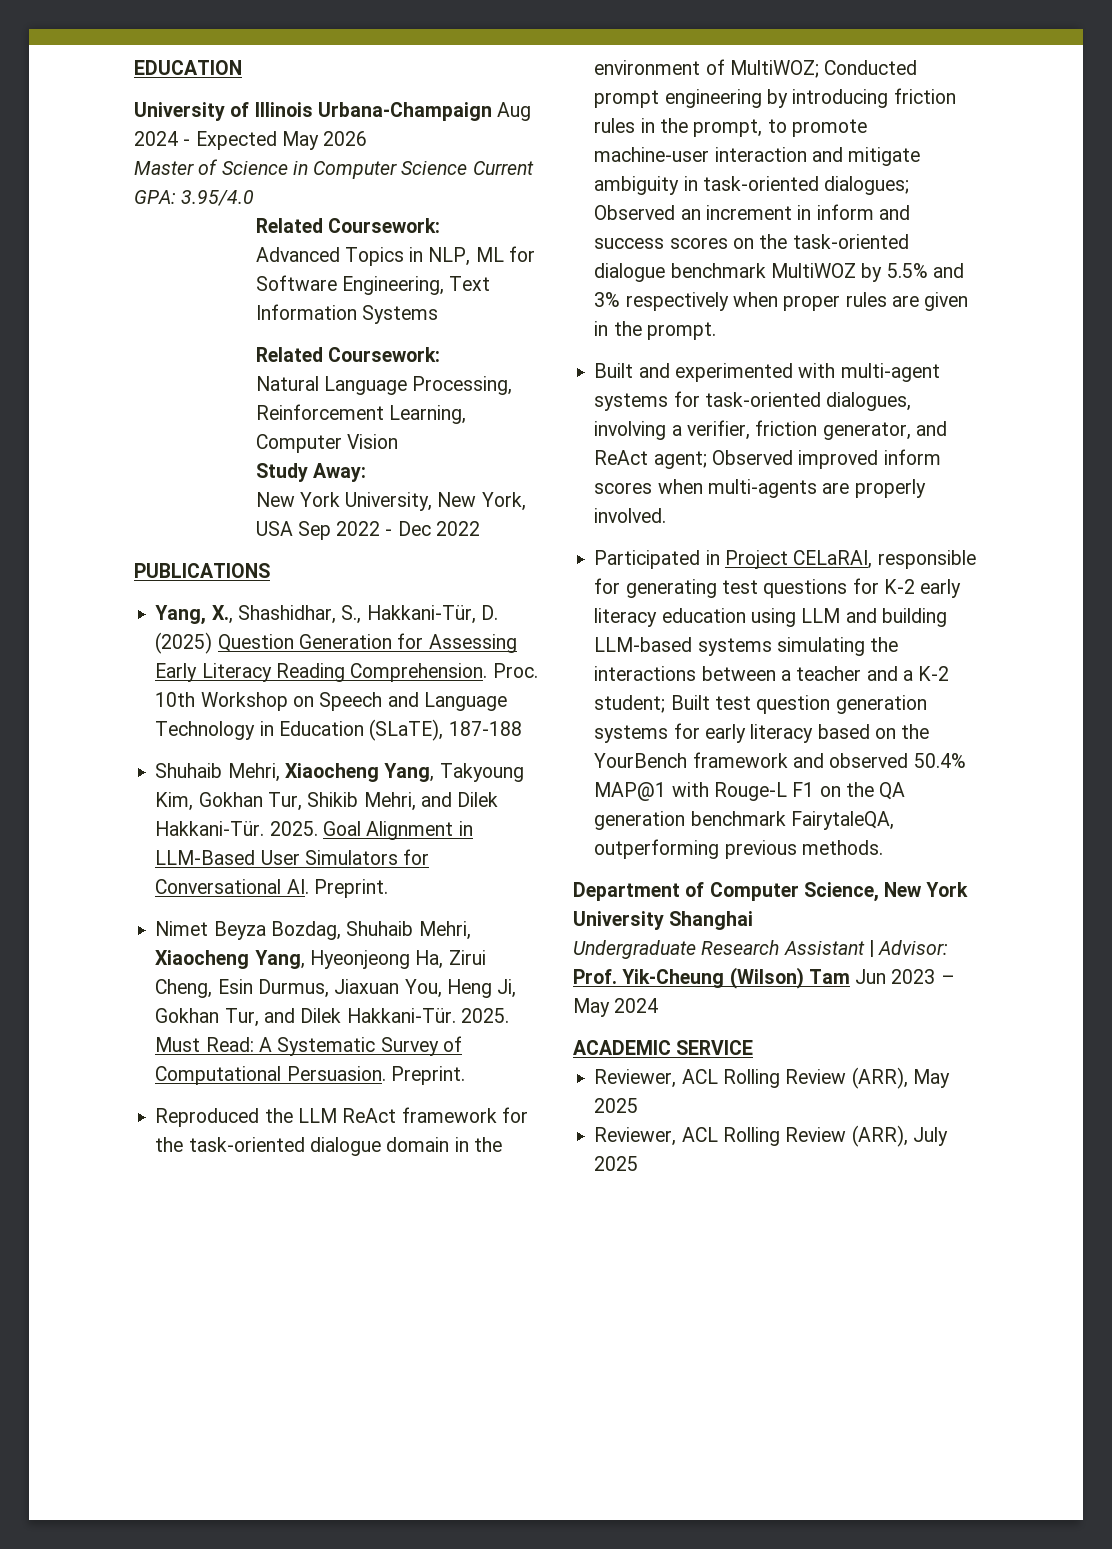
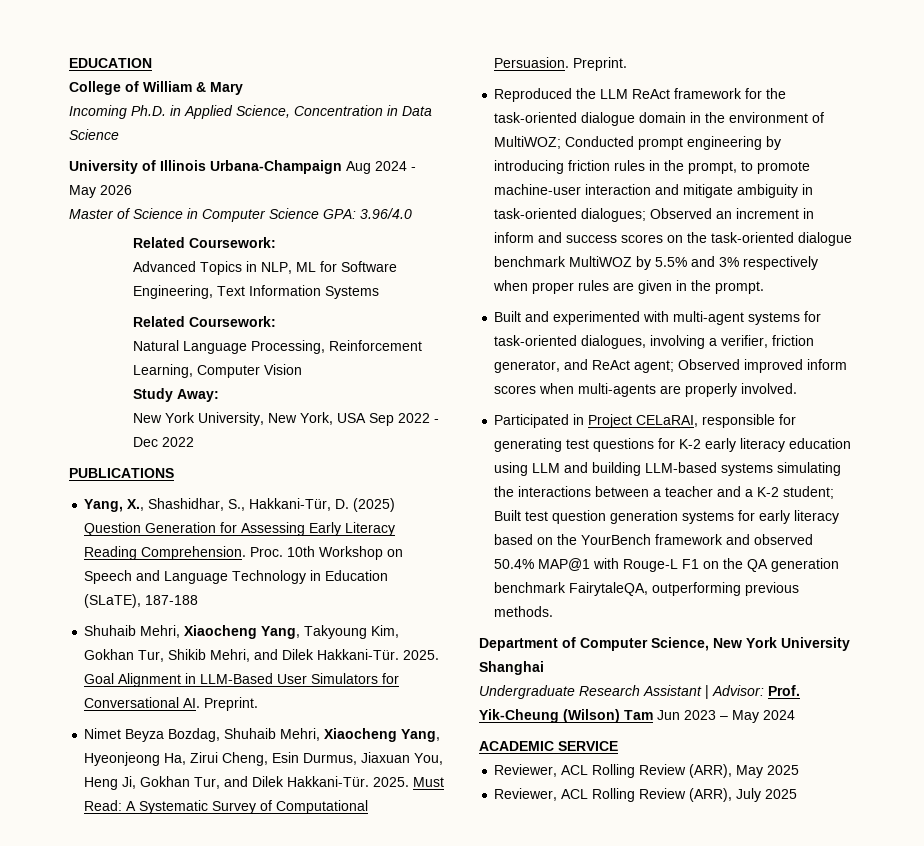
+ College of William & Mary
+ Incoming Ph.D. in Applied Science, Concentration in Data Science
- University of Illinois Urbana-Champaign Aug 2024 - Expected May 2026
+ University of Illinois Urbana-Champaign Aug 2024 - May 2026
- Master of Science in Computer Science Current GPA: 3.95/4.0
+ Master of Science in Computer Science GPA: 3.96/4.0

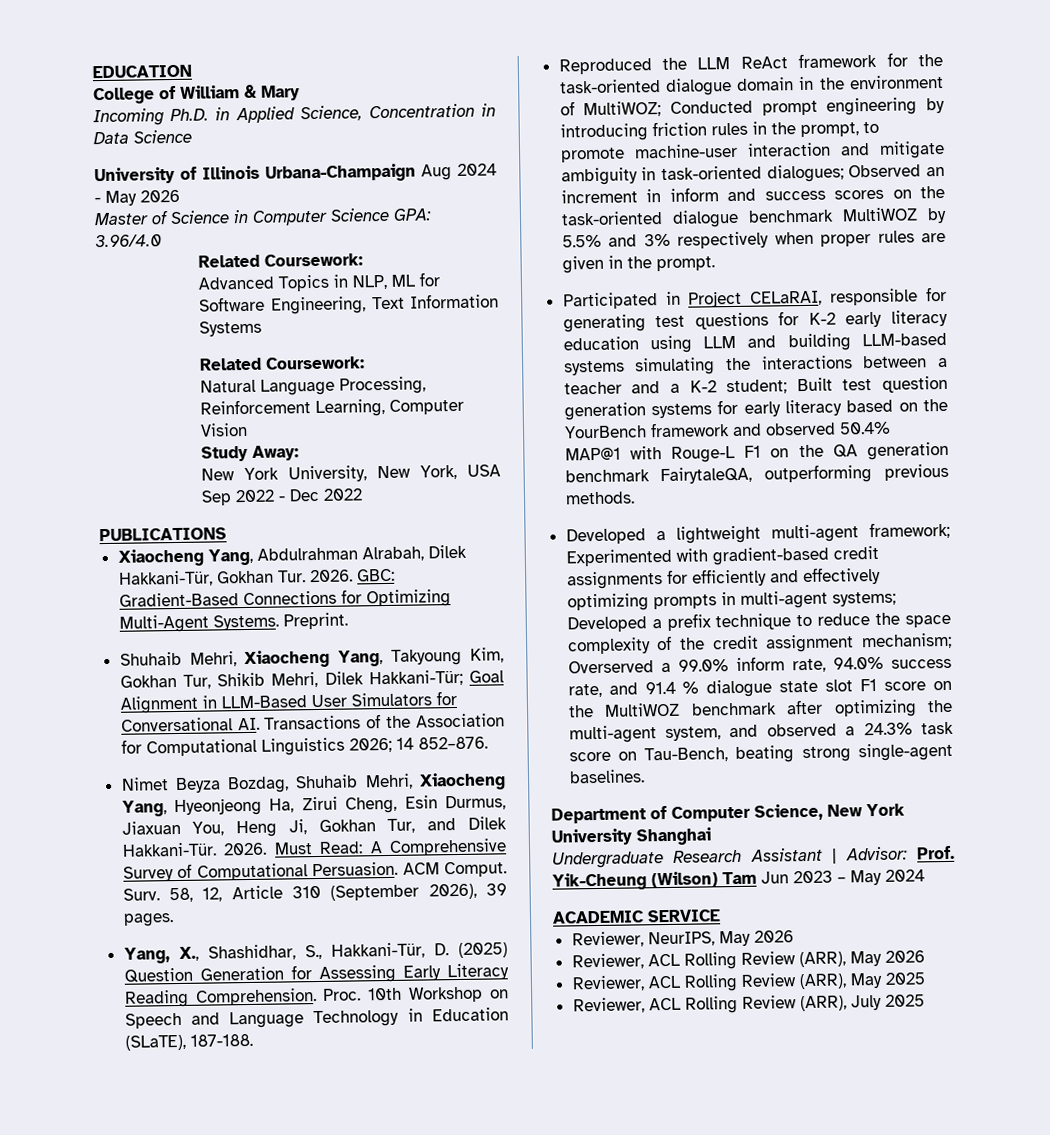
+ Xiaocheng Yang, Abdulrahman Alrabah, Dilek Hakkani-Tür, Gokhan Tur. 2026. GBC: Gradient-Based Connections for Optimizing Multi-Agent Systems. Preprint.
+ Shuhaib Mehri, Xiaocheng Yang, Takyoung Kim, Gokhan Tur, Shikib Mehri, Dilek Hakkani-Tür; Goal Alignment in LLM-Based User Simulators for Conversational AI. Transactions of the Association for Computational Linguistics 2026; 14 852–876.
+ Nimet Beyza Bozdag, Shuhaib Mehri, Xiaocheng Yang, Hyeonjeong Ha, Zirui Cheng, Esin Durmus, Jiaxuan You, Heng Ji, Gokhan Tur, and Dilek Hakkani-Tür. 2026. Must Read: A Comprehensive Survey of Computational Persuasion. ACM Comput. Surv. 58, 12, Article 310 (September 2026), 39 pages.
- 10th Workshop on Speech and Language Technology in Education (SLaTE), 187-188
- Shuhaib Mehri, Xiaocheng Yang, Takyoung Kim, Gokhan Tur, Shikib Mehri, and Dilek Hakkani-Tür. 2025. Goal Alignment in LLM-Based User Simulators for Conversational AI. Preprint.
- Nimet Beyza Bozdag, Shuhaib Mehri, Xiaocheng Yang, Hyeonjeong Ha, Zirui Cheng, Esin Durmus, Jiaxuan You, Heng Ji, Gokhan Tur, and Dilek Hakkani-Tür. 2025. Must Read: A Systematic Survey of Computational Persuasion. Preprint.
+ 10th Workshop on Speech and Language Technology in Education (SLaTE), 187-188.
- Built and experimented with multi-agent systems for task-oriented dialogues, involving a verifier, friction generator, and ReAct agent; Observed improved inform scores when multi-agents are properly involved.
+ Developed a lightweight multi-agent framework; Experimented with gradient-based credit assignments for efficiently and effectively optimizing prompts in multi-agent systems; Developed a prefix technique to reduce the space complexity of the credit assignment mechanism; Overserved a 99.0% inform rate, 94.0% success rate, and 91.4 % dialogue state slot F1 score on the MultiWOZ benchmark after optimizing the multi-agent system, and observed a 24.3% task score on Tau-Bench, beating strong single-agent baselines.
+ Reviewer, NeurIPS, May 2026
+ Reviewer, ACL Rolling Review (ARR), May 2026

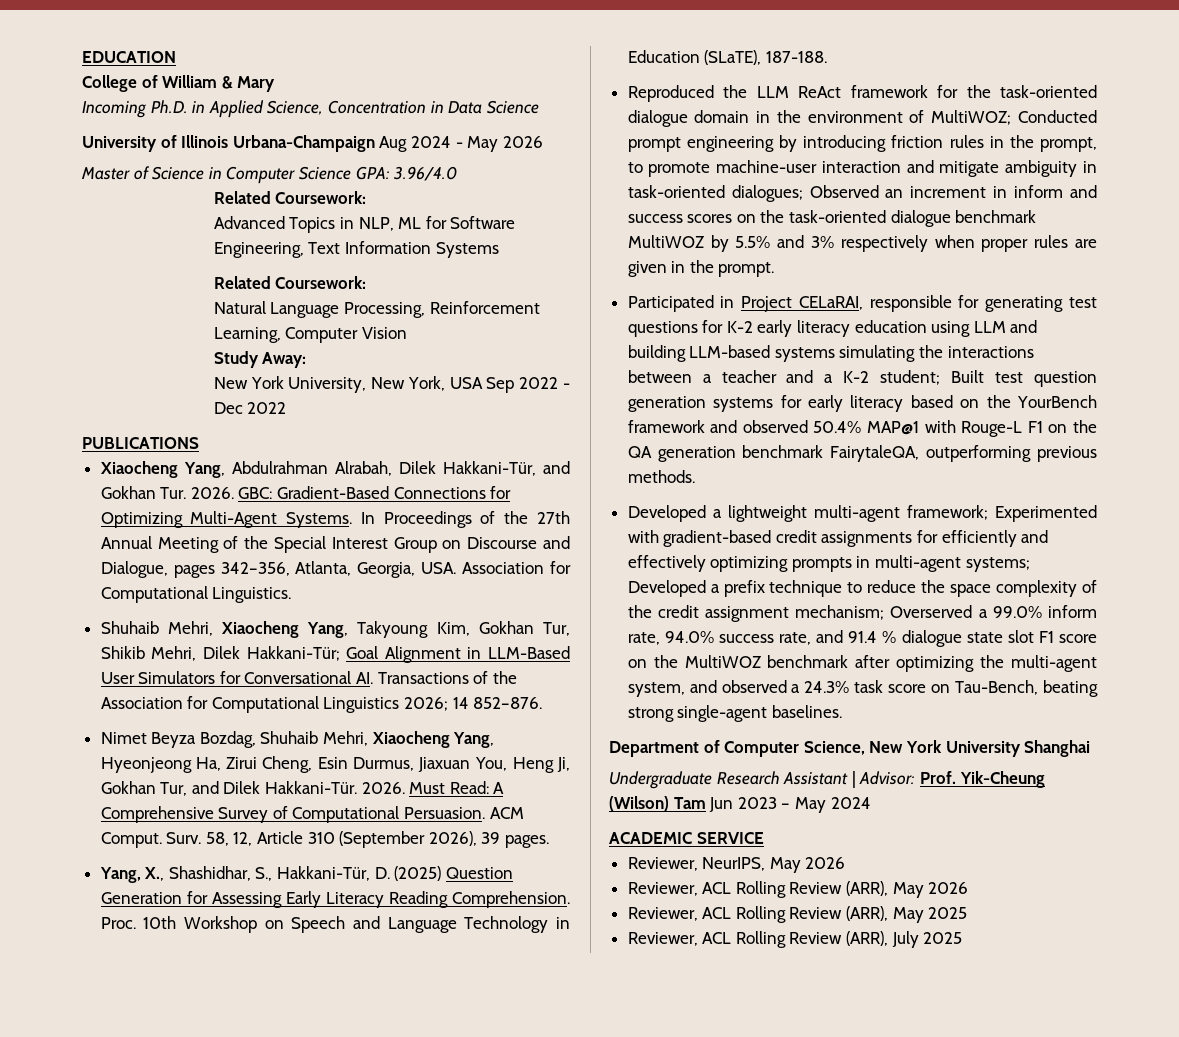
- Xiaocheng Yang, Abdulrahman Alrabah, Dilek Hakkani-Tür, Gokhan Tur. 2026.
+ Xiaocheng Yang, Abdulrahman Alrabah, Dilek Hakkani-Tür, and Gokhan Tur. 2026.
- Preprint.
+ In Proceedings of the 27th Annual Meeting of the Special Interest Group on Discourse and Dialogue, pages 342–356, Atlanta, Georgia, USA. Association for Computational Linguistics.

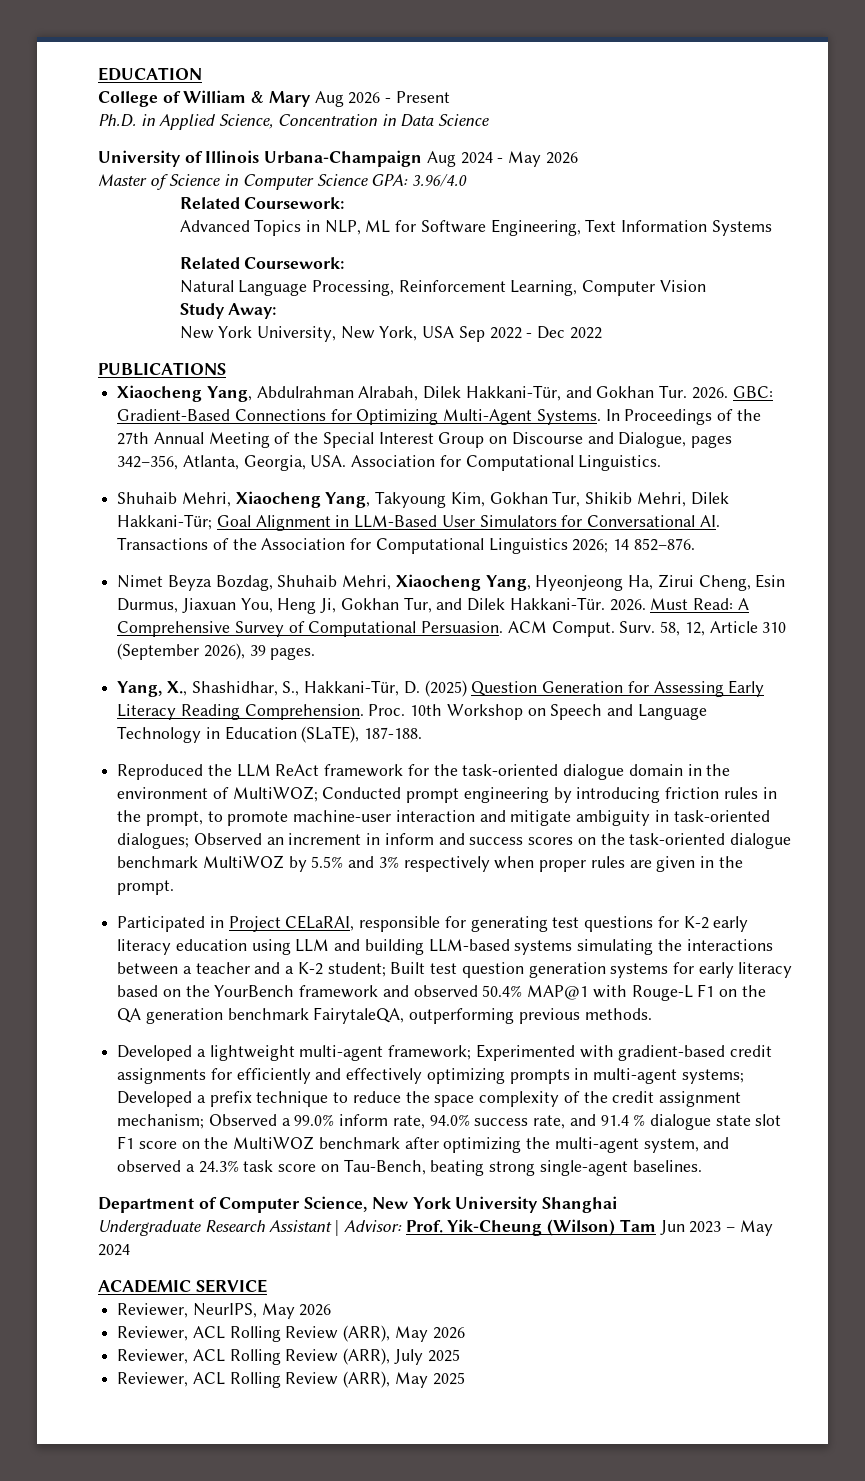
- College of William & Mary
- Incoming Ph.D. in Applied Science, Concentration in Data Science
+ College of William & Mary Aug 2026 - Present
+ Ph.D. in Applied Science, Concentration in Data Science
- Overserved a 99.0% inform rate, 94.0% success rate, and 91.4 % dialogue state slot F1 score on the MultiWOZ benchmark after optimizing the multi-agent system, and observed a 24.3% task score on Tau-Bench, beating strong single-agent baselines.
+ Observed a 99.0% inform rate, 94.0% success rate, and 91.4 % dialogue state slot F1 score on the MultiWOZ benchmark after optimizing the multi-agent system, and observed a 24.3% task score on Tau-Bench, beating strong single-agent baselines.
- Reviewer, ACL Rolling Review (ARR), May 2025
+ Reviewer, ACL Rolling Review (ARR), July 2025
- Reviewer, ACL Rolling Review (ARR), July 2025
+ Reviewer, ACL Rolling Review (ARR), May 2025

